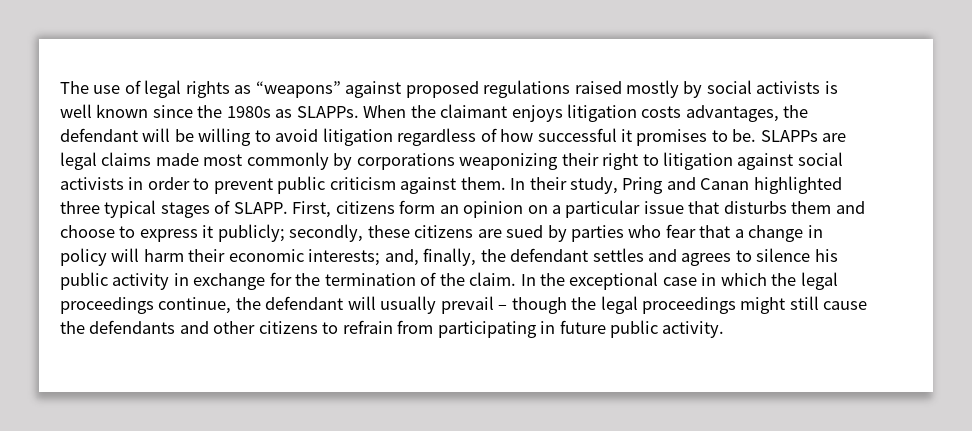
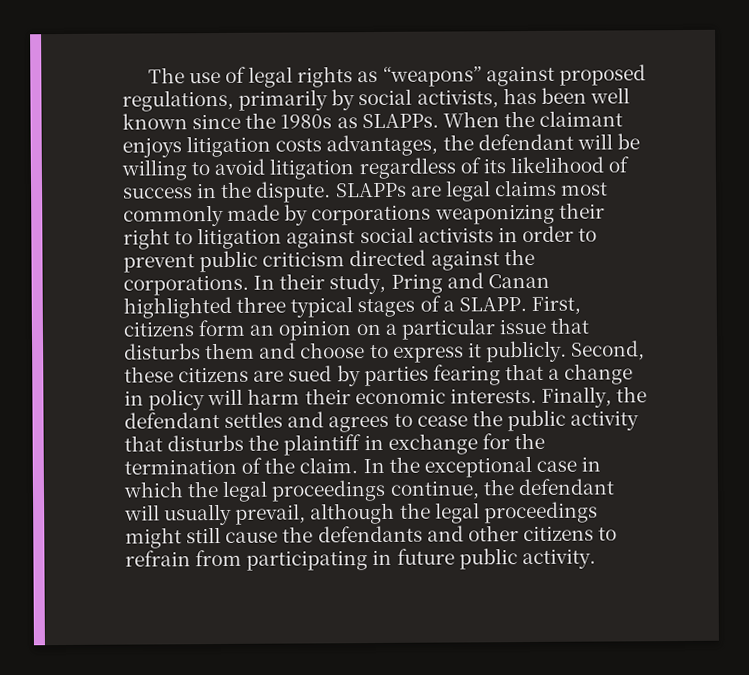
- The use of legal rights as “weapons” against proposed regulations raised mostly by social activists is well known since the 1980s as SLAPPs.
+ The use of legal rights as “weapons” against proposed regulations, primarily by social activists, has been well known since the 1980s as SLAPPs.
- When the claimant enjoys litigation costs advantages, the defendant will be willing to avoid litigation regardless of how successful it promises to be.
+ When the claimant enjoys litigation costs advantages, the defendant will be willing to avoid litigation regardless of its likelihood of success in the dispute.
- SLAPPs are legal claims made most commonly by corporations weaponizing their right to litigation against social activists in order to prevent public criticism against them.
+ SLAPPs are legal claims most commonly made by corporations weaponizing their right to litigation against social activists in order to prevent public criticism directed against the corporations.
- In their study, Pring and Canan highlighted three typical stages of SLAPP.
+ In their study, Pring and Canan highlighted three typical stages of a SLAPP.
- First, citizens form an opinion on a particular issue that disturbs them and choose to express it publicly; secondly, these citizens are sued by parties who fear that a change in policy will harm their economic interests; and, finally, the defendant settles and agrees to silence his public activity in exchange for the termination of the claim.
+ First, citizens form an opinion on a particular issue that disturbs them and choose to express it publicly. Second, these citizens are sued by parties fearing that a change in policy will harm their economic interests. Finally, the defendant settles and agrees to cease the public activity that disturbs the plaintiff in exchange for the termination of the claim.
- In the exceptional case in which the legal proceedings continue, the defendant will usually prevail – though the legal proceedings might still cause the defendants and other citizens to refrain from participating in future public activity.
+ In the exceptional case in which the legal proceedings continue, the defendant will usually prevail, although the legal proceedings might still cause the defendants and other citizens to refrain from participating in future public activity.

